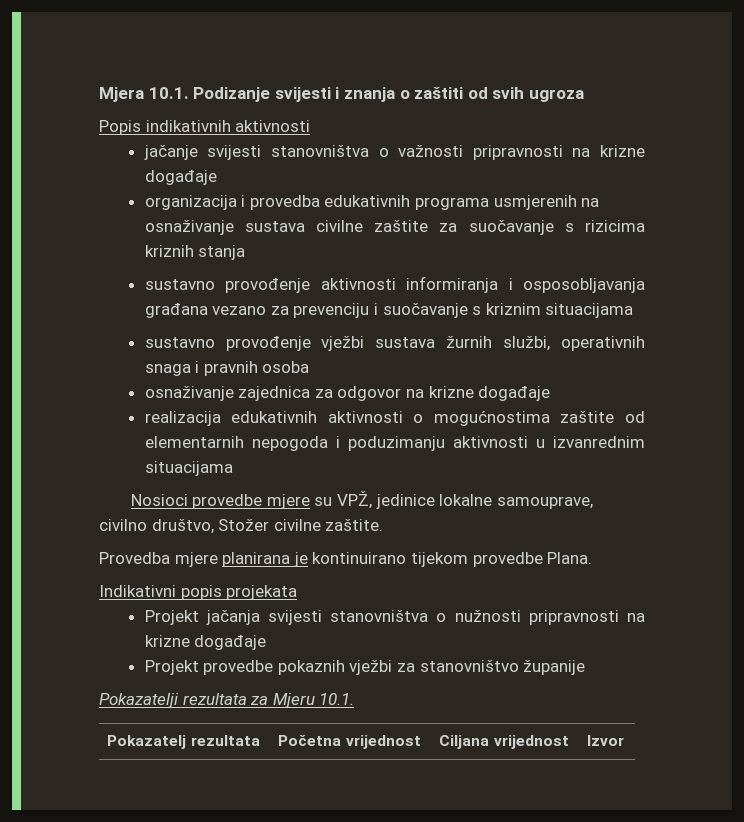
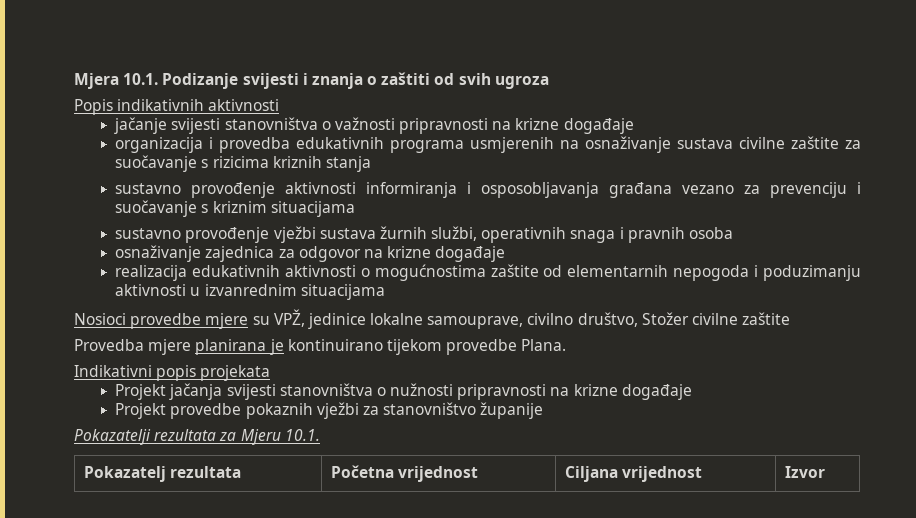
- Nosioci provedbe mjere su VPŽ, jedinice lokalne samouprave, civilno društvo, Stožer civilne zaštite.
+ Nosioci provedbe mjere su VPŽ, jedinice lokalne samouprave, civilno društvo, Stožer civilne zaštite

